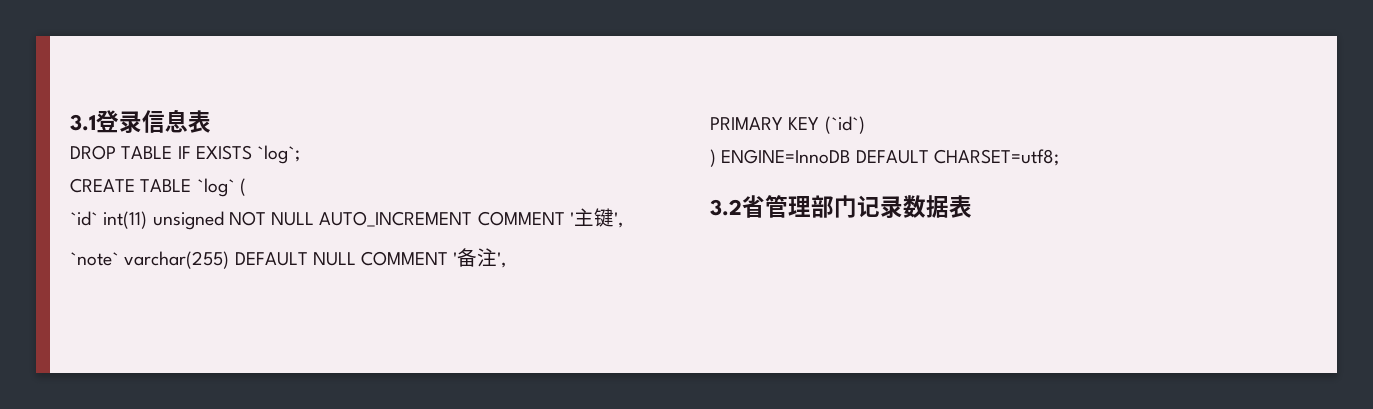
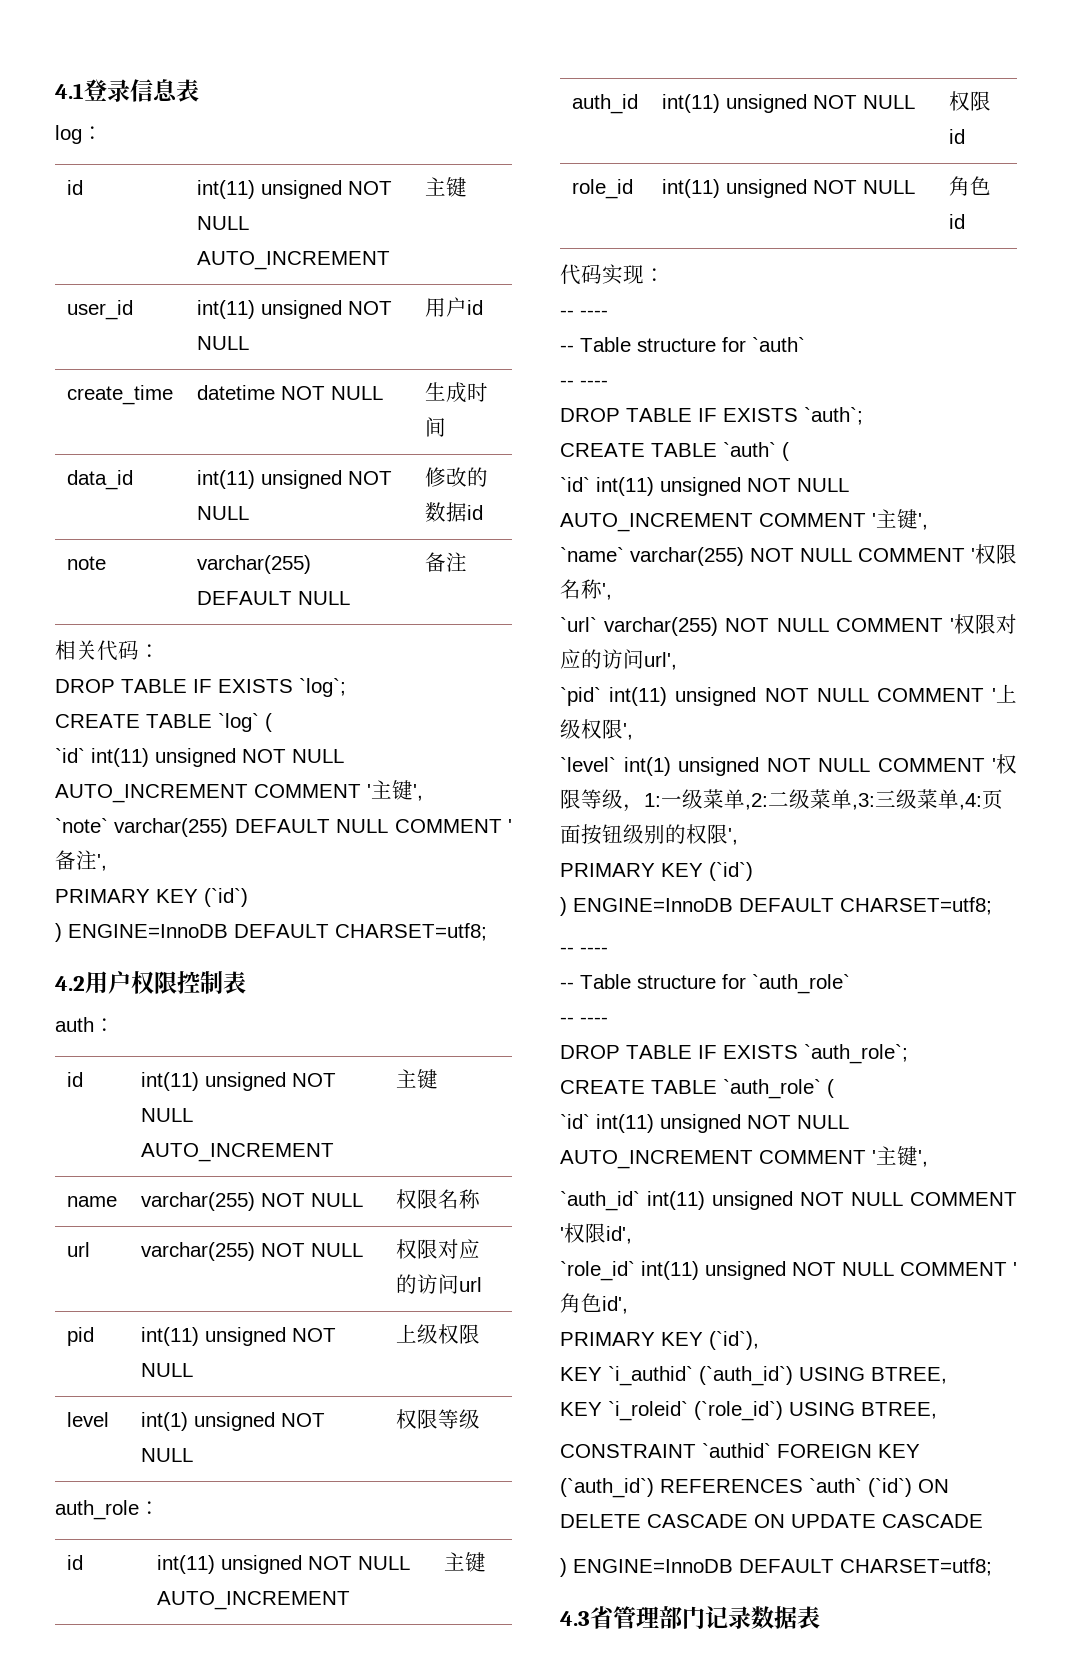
- 3.1登录信息表
+ 4.1登录信息表
+ log：
+ id | int(11) unsigned NOT NULL AUTO_INCREMENT | 主键
+ user_id | int(11) unsigned NOT NULL | 用户id
+ create_time | datetime NOT NULL | 生成时间
+ data_id | int(11) unsigned NOT NULL | 修改的数据id
+ note | varchar(255) DEFAULT NULL | 备注
+ 相关代码：
- 3.2省管理部门记录数据表
+ 4.2用户权限控制表
+ auth：
+ id | int(11) unsigned NOT NULL AUTO_INCREMENT | 主键
+ name | varchar(255) NOT NULL | 权限名称
+ url | varchar(255) NOT NULL | 权限对应的访问url
+ pid | int(11) unsigned NOT NULL | 上级权限
+ level | int(1) unsigned NOT NULL | 权限等级
+ auth_role：
+ id | int(11) unsigned NOT NULL AUTO_INCREMENT | 主键
+ auth_id | int(11) unsigned NOT NULL | 权限id
+ role_id | int(11) unsigned NOT NULL | 角色id
+ 代码实现：
+ -- ----
+ -- Table structure for `auth`
+ -- ----
+ DROP TABLE IF EXISTS `auth`;
+ CREATE TABLE `auth` (
+ `id` int(11) unsigned NOT NULL AUTO_INCREMENT COMMENT '主键',
+ `name` varchar(255) NOT NULL COMMENT '权限名称',
+ `url` varchar(255) NOT NULL COMMENT '权限对应的访问url',
+ `pid` int(11) unsigned NOT NULL COMMENT '上级权限',
+ `level` int(1) unsigned NOT NULL COMMENT '权限等级，1:一级菜单,2:二级菜单,3:三级菜单,4:页面按钮级别的权限',
+ PRIMARY KEY (`id`)
+ ) ENGINE=InnoDB DEFAULT CHARSET=utf8;
+ -- ----
+ -- Table structure for `auth_role`
+ -- ----
+ DROP TABLE IF EXISTS `auth_role`;
+ CREATE TABLE `auth_role` (
+ `id` int(11) unsigned NOT NULL AUTO_INCREMENT COMMENT '主键',
+ `auth_id` int(11) unsigned NOT NULL COMMENT '权限id',
+ `role_id` int(11) unsigned NOT NULL COMMENT '角色id',
+ PRIMARY KEY (`id`),
+ KEY `i_authid` (`auth_id`) USING BTREE,
+ KEY `i_roleid` (`role_id`) USING BTREE,
+ CONSTRAINT `authid` FOREIGN KEY (`auth_id`) REFERENCES `auth` (`id`) ON DELETE CASCADE ON UPDATE CASCADE
+ ) ENGINE=InnoDB DEFAULT CHARSET=utf8;
+ 4.3省管理部门记录数据表

